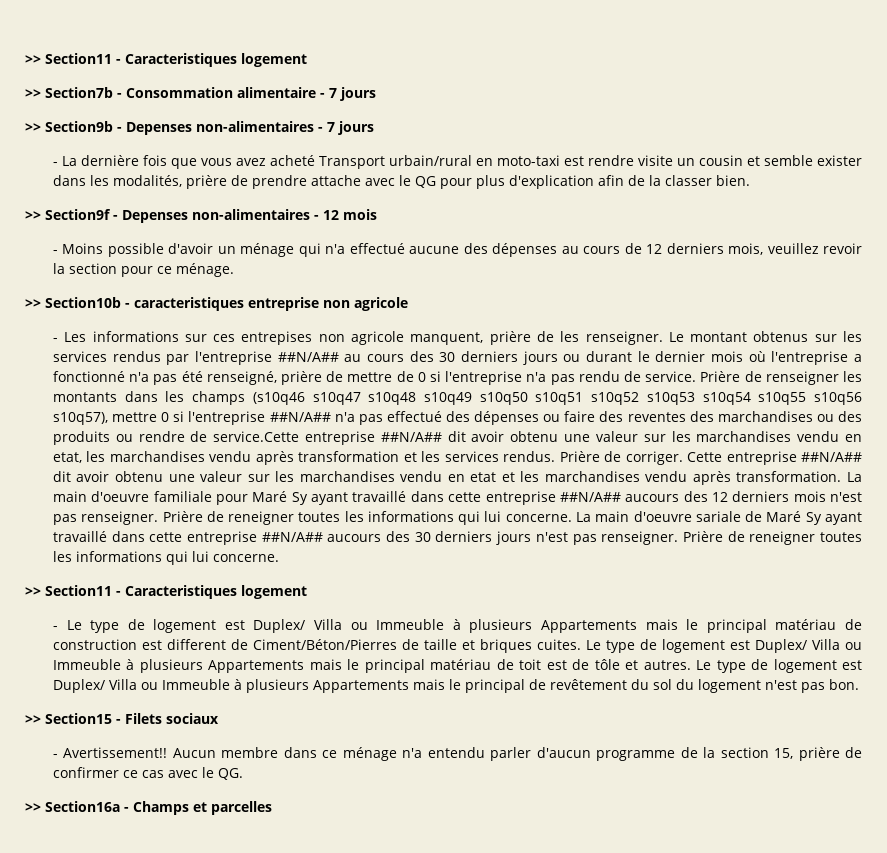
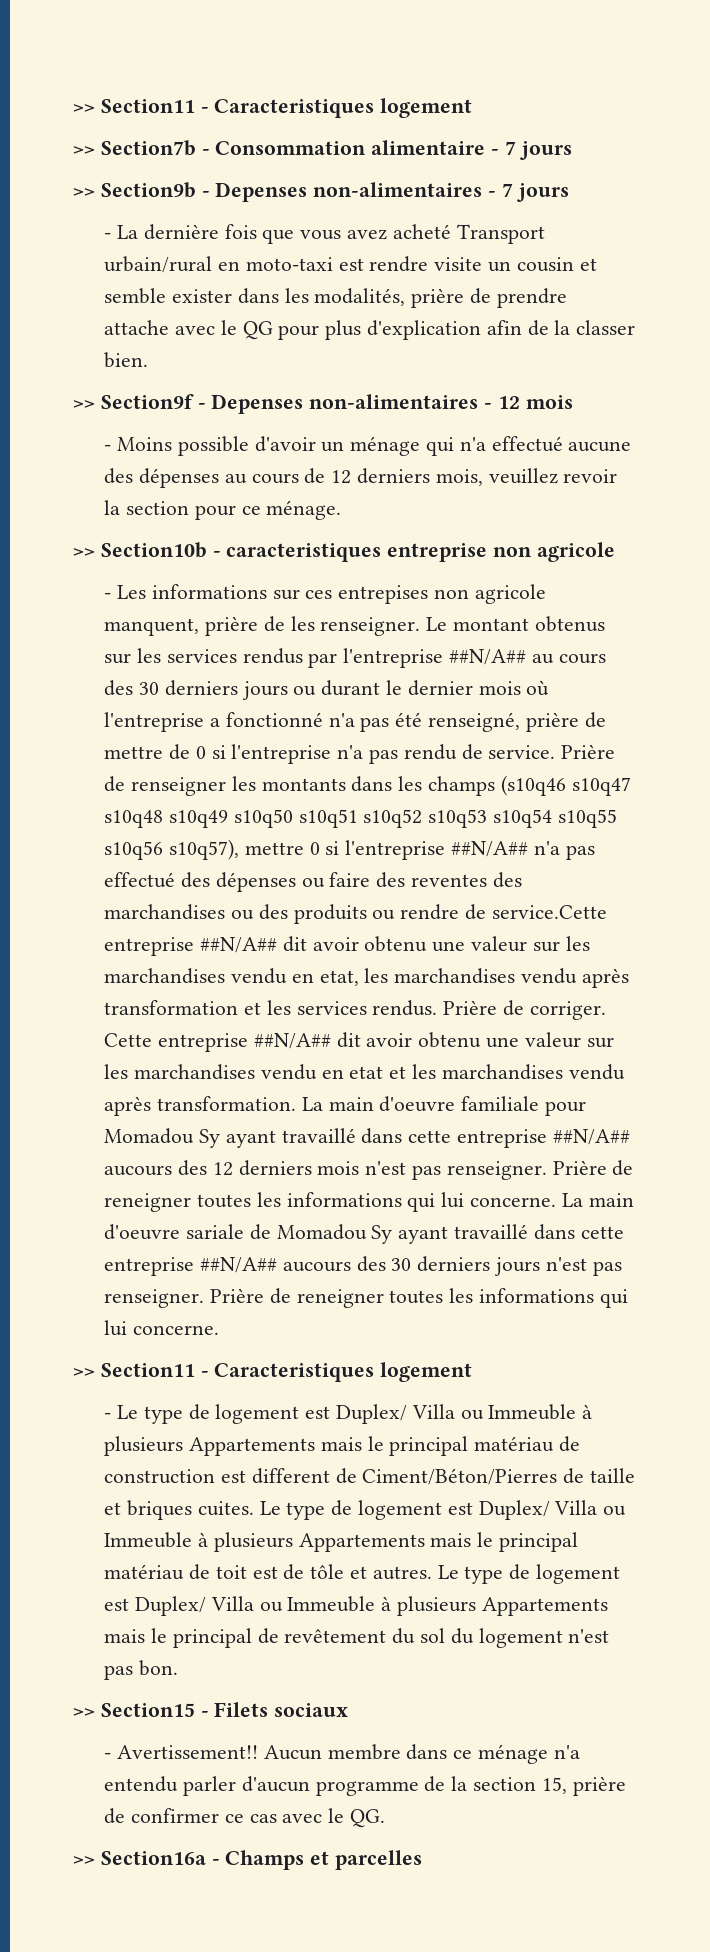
- La main d'oeuvre familiale pour Maré Sy ayant travaillé dans cette entreprise ##N/A## aucours des 12 derniers mois n'est pas renseigner.
+ La main d'oeuvre familiale pour Momadou Sy ayant travaillé dans cette entreprise ##N/A## aucours des 12 derniers mois n'est pas renseigner.
- La main d'oeuvre sariale de Maré Sy ayant travaillé dans cette entreprise ##N/A## aucours des 30 derniers jours n'est pas renseigner.
+ La main d'oeuvre sariale de Momadou Sy ayant travaillé dans cette entreprise ##N/A## aucours des 30 derniers jours n'est pas renseigner.

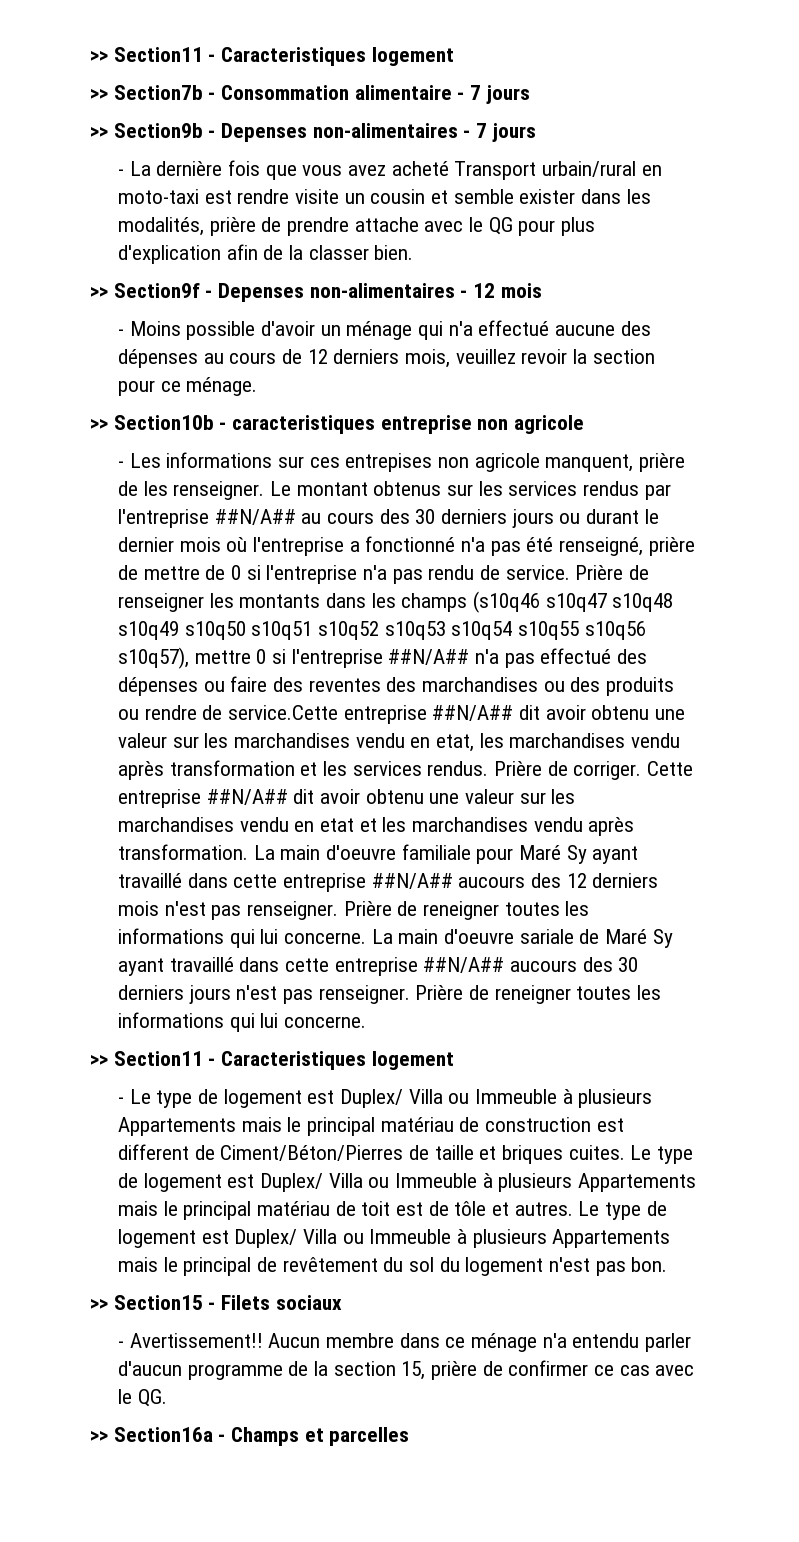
- La main d'oeuvre familiale pour Momadou Sy ayant travaillé dans cette entreprise ##N/A## aucours des 12 derniers mois n'est pas renseigner.
+ La main d'oeuvre familiale pour Maré Sy ayant travaillé dans cette entreprise ##N/A## aucours des 12 derniers mois n'est pas renseigner.
- La main d'oeuvre sariale de Momadou Sy ayant travaillé dans cette entreprise ##N/A## aucours des 30 derniers jours n'est pas renseigner.
+ La main d'oeuvre sariale de Maré Sy ayant travaillé dans cette entreprise ##N/A## aucours des 30 derniers jours n'est pas renseigner.

